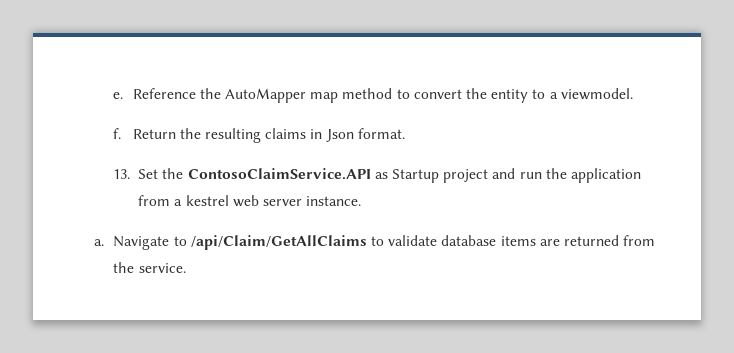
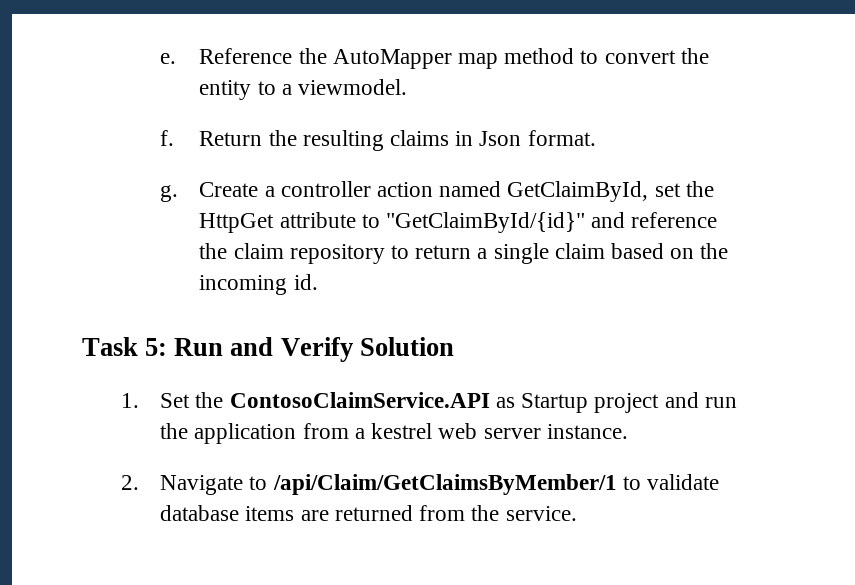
- 13. Set the ContosoClaimService.API as Startup project and run the application from a kestrel web server instance.
+ g. Create a controller action named GetClaimById, set the HttpGet attribute to "GetClaimById/{id}" and reference the claim repository to return a single claim based on the incoming id.
+ Task 5: Run and Verify Solution
+ 1. Set the ContosoClaimService.API as Startup project and run the application from a kestrel web server instance.
- a. Navigate to /api/Claim/GetAllClaims to validate database items are returned from the service.
+ 2. Navigate to /api/Claim/GetClaimsByMember/1 to validate database items are returned from the service.

